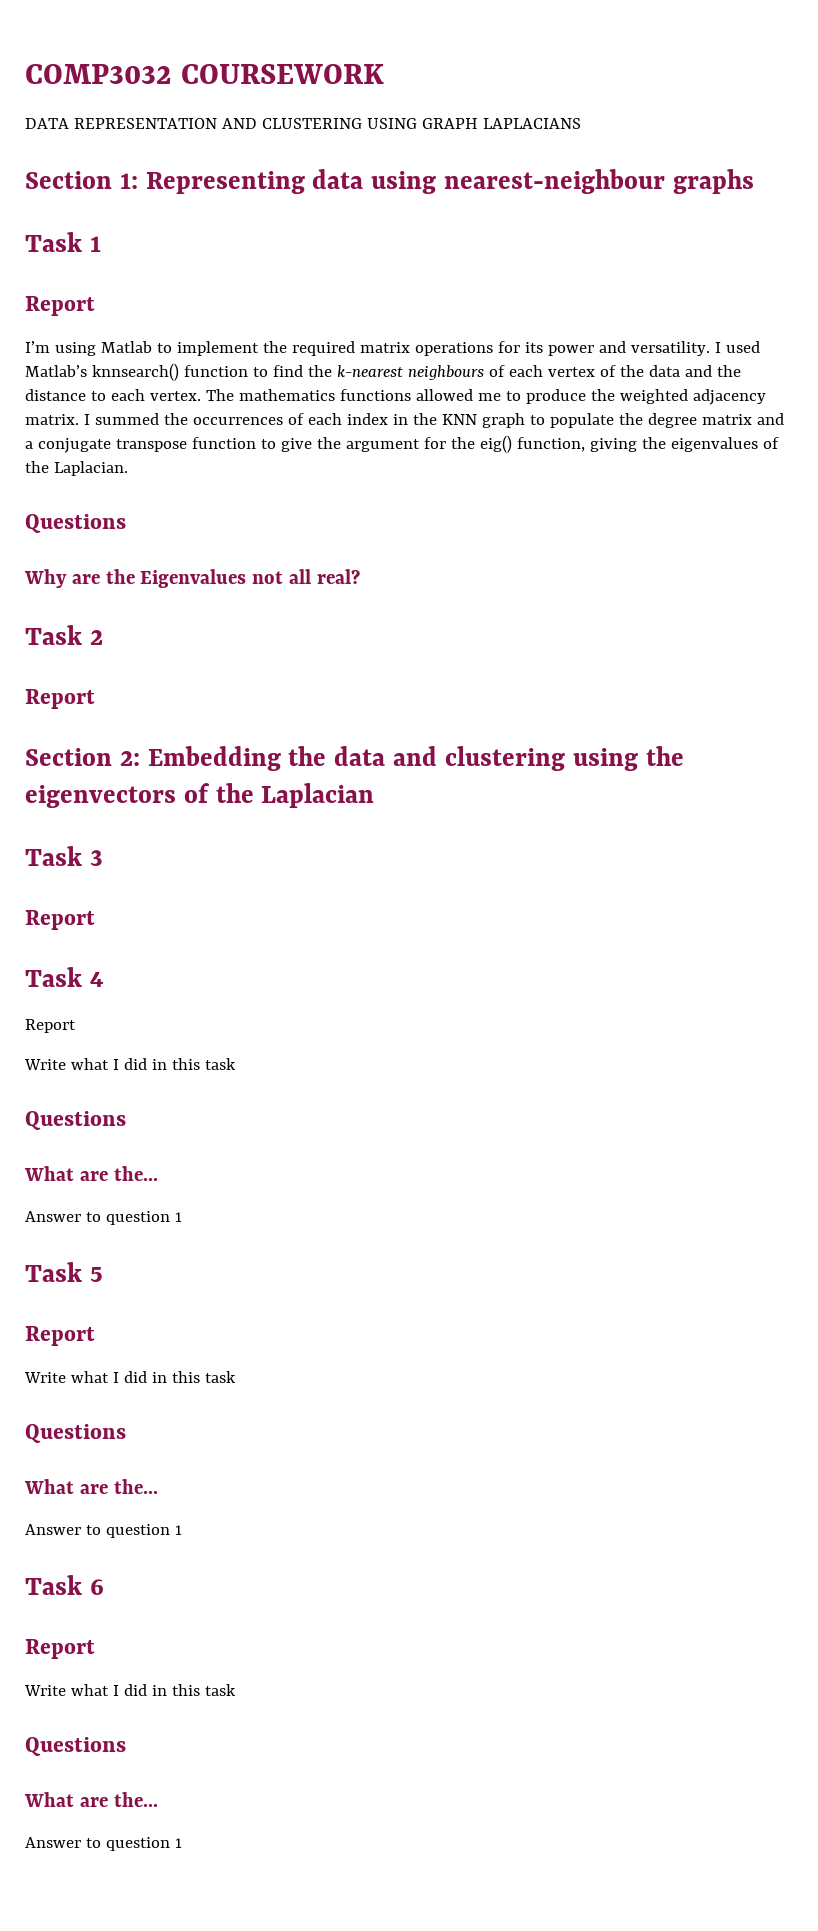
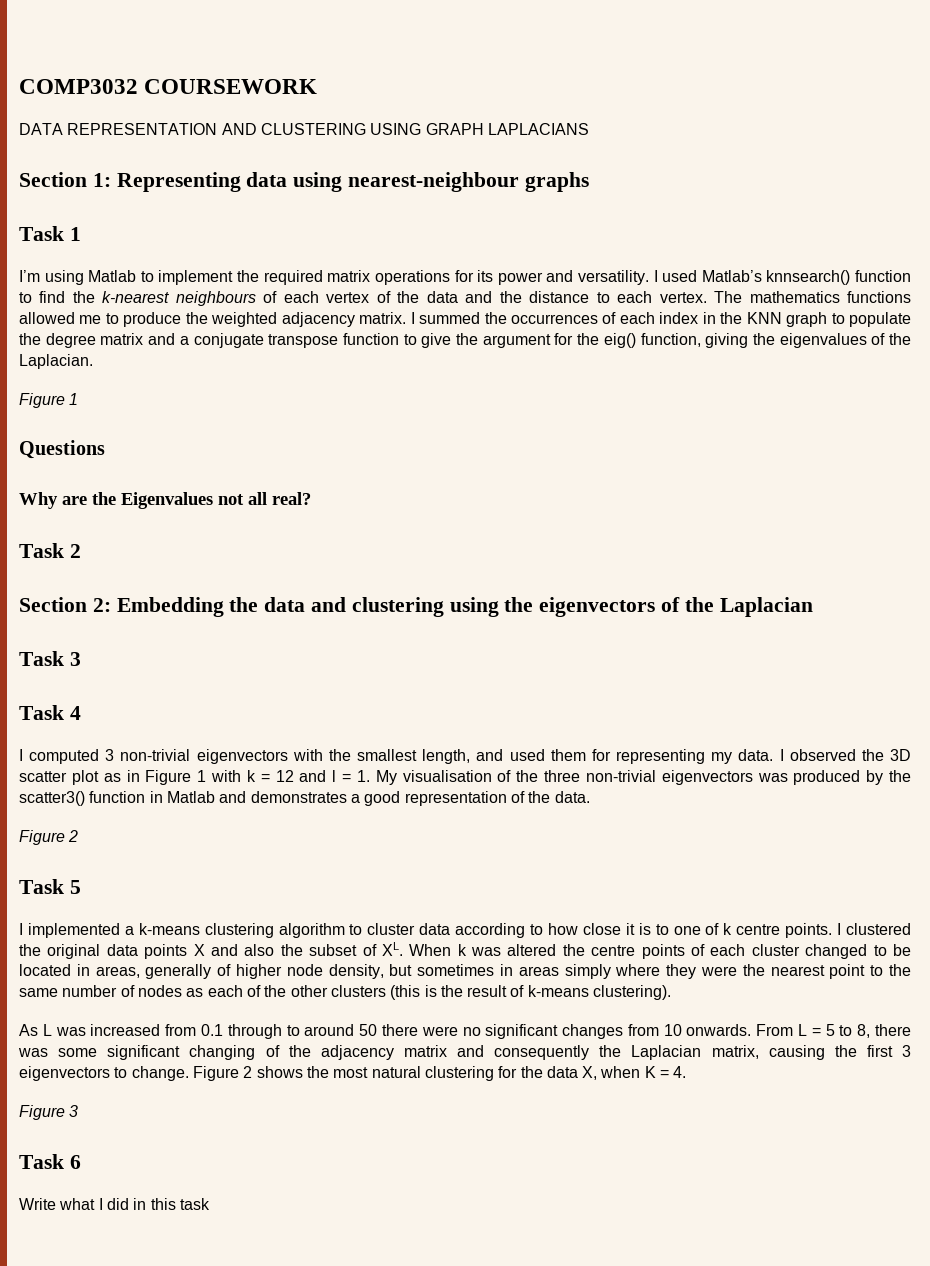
  Task 1
- Report
  I summed the occurrences of each index in the KNN graph to populate the degree matrix and a conjugate transpose function to give the argument for the eig() function, giving the eigenvalues of the Laplacian.
+ Figure 1
  Task 2
- Report
  Task 3
- Report
  Task 4
- Report
+ I computed 3 non-trivial eigenvectors with the smallest length, and used them for representing my data. I observed the 3D scatter plot as in Figure 1 with k = 12 and l = 1. My visualisation of the three non-trivial eigenvectors was produced by the scatter3() function in Matlab and demonstrates a good representation of the data.
+ Figure 2
+ Task 5
+ I implemented a k-means clustering algorithm to cluster data according to how close it is to one of k centre points. I clustered the original data points X and also the subset of XL. When k was altered the centre points of each cluster changed to be located in areas, generally of higher node density, but sometimes in areas simply where they were the nearest point to the same number of nodes as each of the other clusters (this is the result of k-means clustering).
+ As L was increased from 0.1 through to around 50 there were no significant changes from 10 onwards. From L = 5 to 8, there was some significant changing of the adjacency matrix and consequently the Laplacian matrix, causing the first 3 eigenvectors to change. Figure 2 shows the most natural clustering for the data X, when K = 4.
+ Figure 3
+ Task 6
  Write what I did in this task
- Questions
- What are the...
- Answer to question 1
- Task 5
- Report
- Write what I did in this task
- Questions
- What are the...
- Answer to question 1
- Task 6
- Report
- Write what I did in this task
- Questions
- What are the...
- Answer to question 1

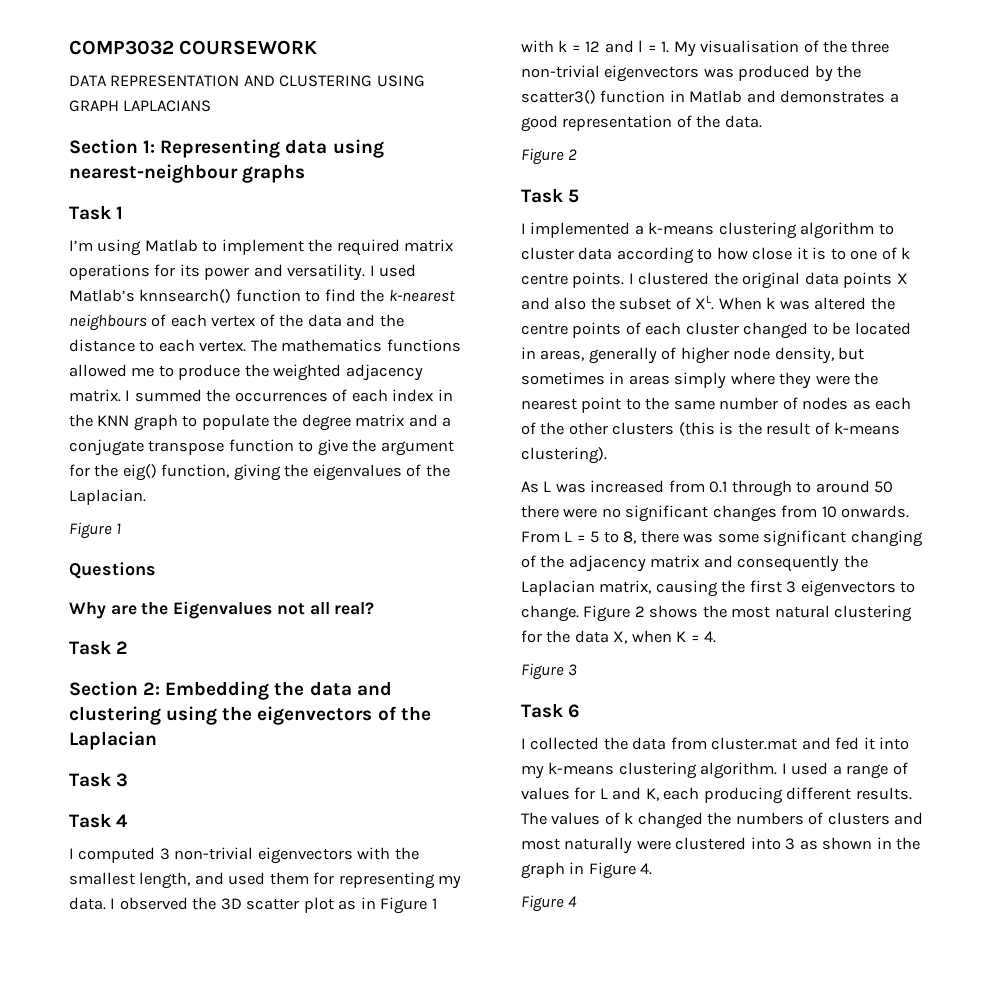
- Write what I did in this task
+ I collected the data from cluster.mat and fed it into my k-means clustering algorithm. I used a range of values for L and K, each producing different results. The values of k changed the numbers of clusters and most naturally were clustered into 3 as shown in the graph in Figure 4.
+ Figure 4

